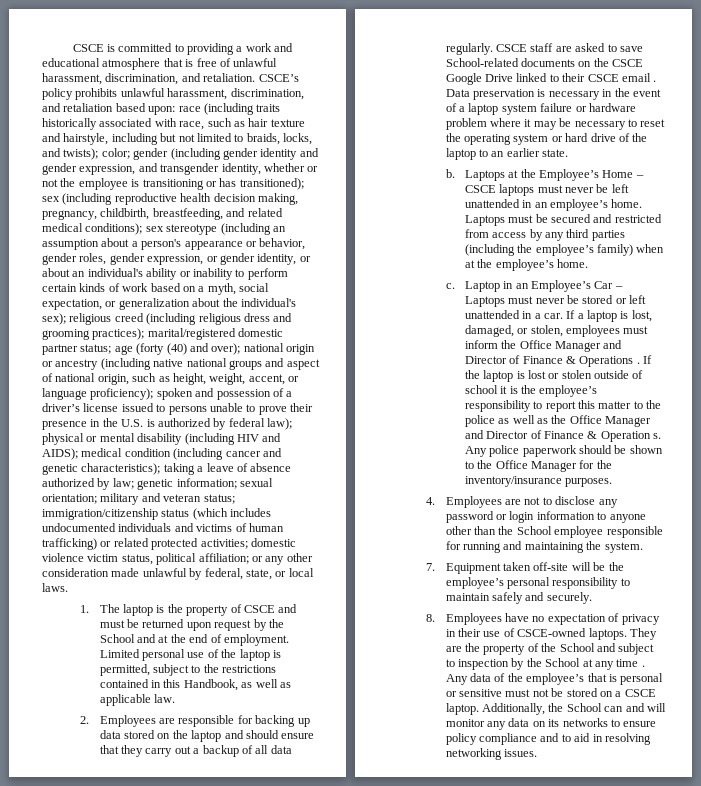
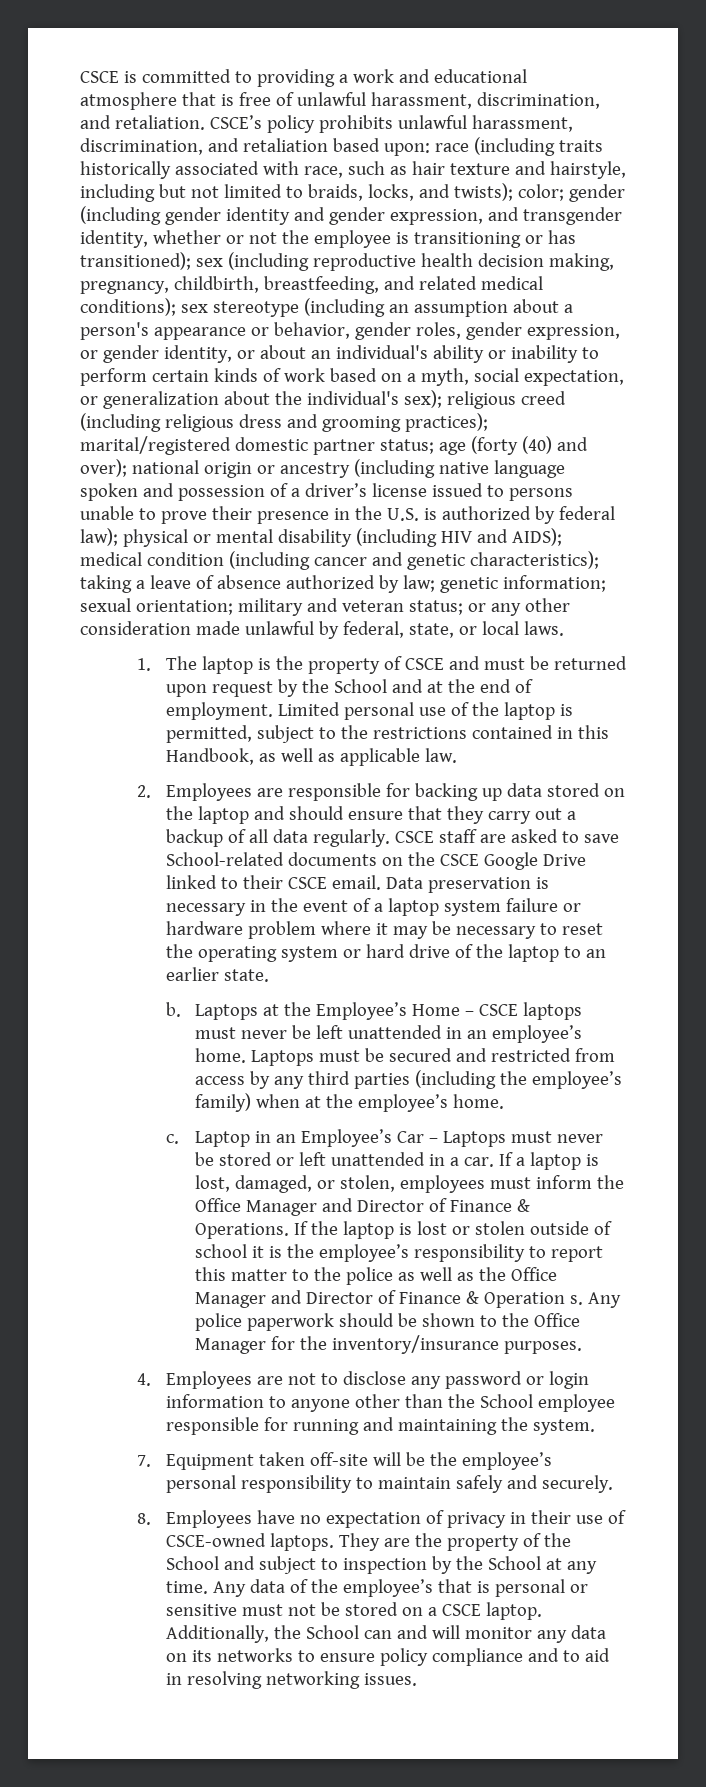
- national origin or ancestry (including native national groups and aspect of national origin, such as height, weight, accent, or language proficiency); spoken and possession of a driver’s license issued to persons unable to prove their presence in the U.S. is authorized by federal law);
+ national origin or ancestry (including native language spoken and possession of a driver’s license issued to persons unable to prove their presence in the U.S. is authorized by federal law);
- immigration/citizenship status (which includes undocumented individuals and victims of human trafficking) or related protected activities; domestic violence victim status, political affiliation;
- CSCE staff are asked to save School-related documents on the CSCE Google Drive linked to their CSCE email .
+ CSCE staff are asked to save School-related documents on the CSCE Google Drive linked to their CSCE email.
- If a laptop is lost, damaged, or stolen, employees must inform the Office Manager and Director of Finance & Operations .
+ If a laptop is lost, damaged, or stolen, employees must inform the Office Manager and Director of Finance & Operations.
- They are the property of the School and subject to inspection by the School at any time .
+ They are the property of the School and subject to inspection by the School at any time.

